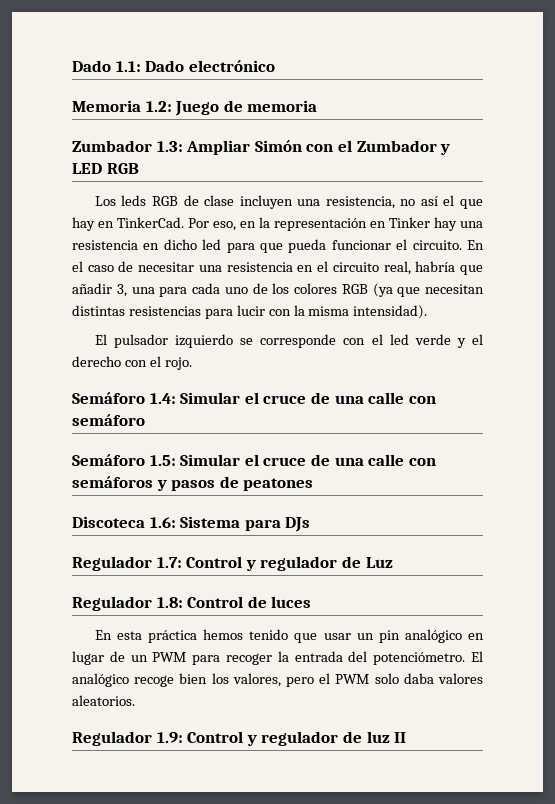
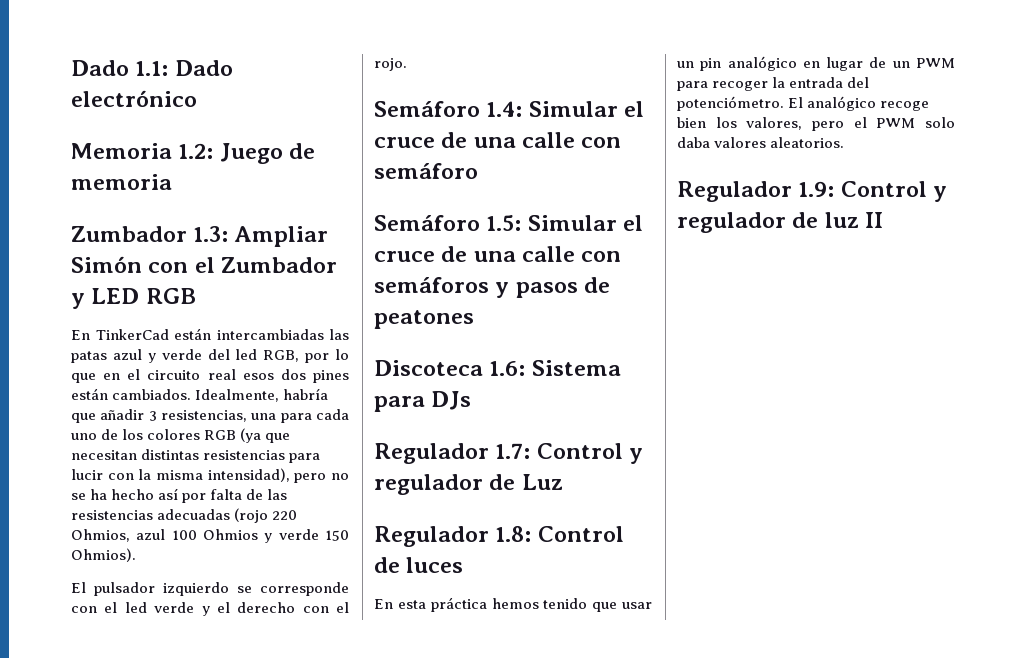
- Los leds RGB de clase incluyen una resistencia, no así el que hay en TinkerCad. Por eso, en la representación en Tinker hay una resistencia en dicho led para que pueda funcionar el circuito. En el caso de necesitar una resistencia en el circuito real, habría que añadir 3, una para cada uno de los colores RGB (ya que necesitan distintas resistencias para lucir con la misma intensidad).
+ En TinkerCad están intercambiadas las patas azul y verde del led RGB, por lo que en el circuito real esos dos pines están cambiados. Idealmente, habría que añadir 3 resistencias, una para cada uno de los colores RGB (ya que necesitan distintas resistencias para lucir con la misma intensidad), pero no se ha hecho así por falta de las resistencias adecuadas (rojo 220 Ohmios, azul 100 Ohmios y verde 150 Ohmios).

